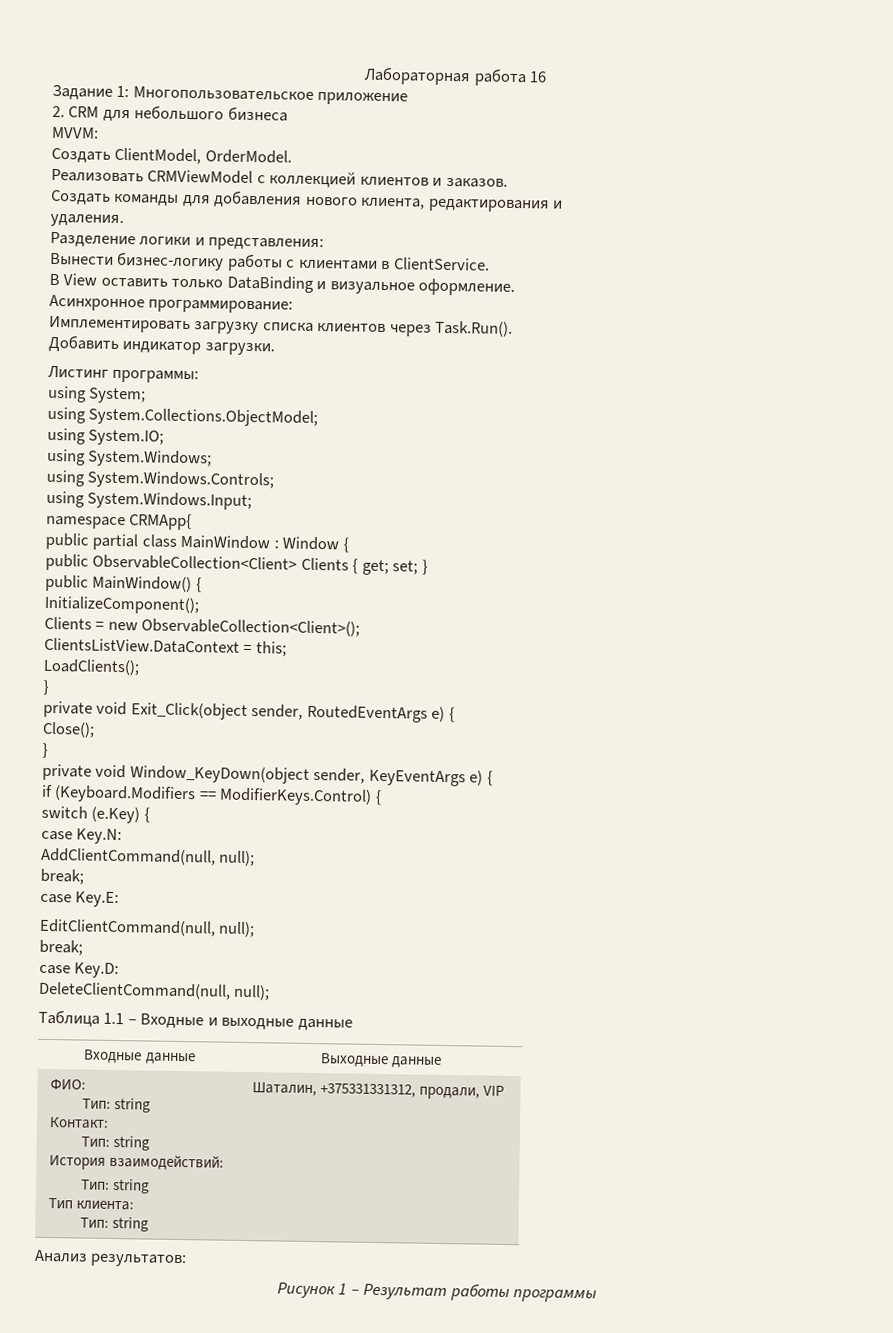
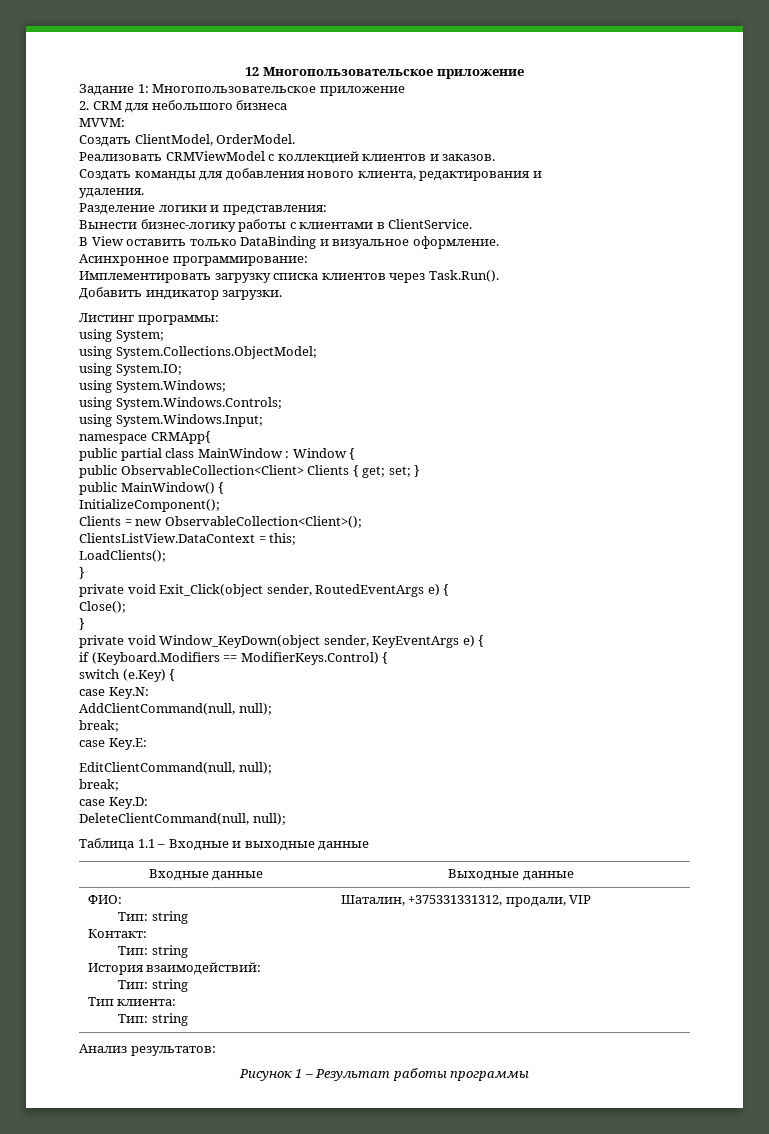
- Лабораторная работа 16
+ 12 Многопользовательское приложение

